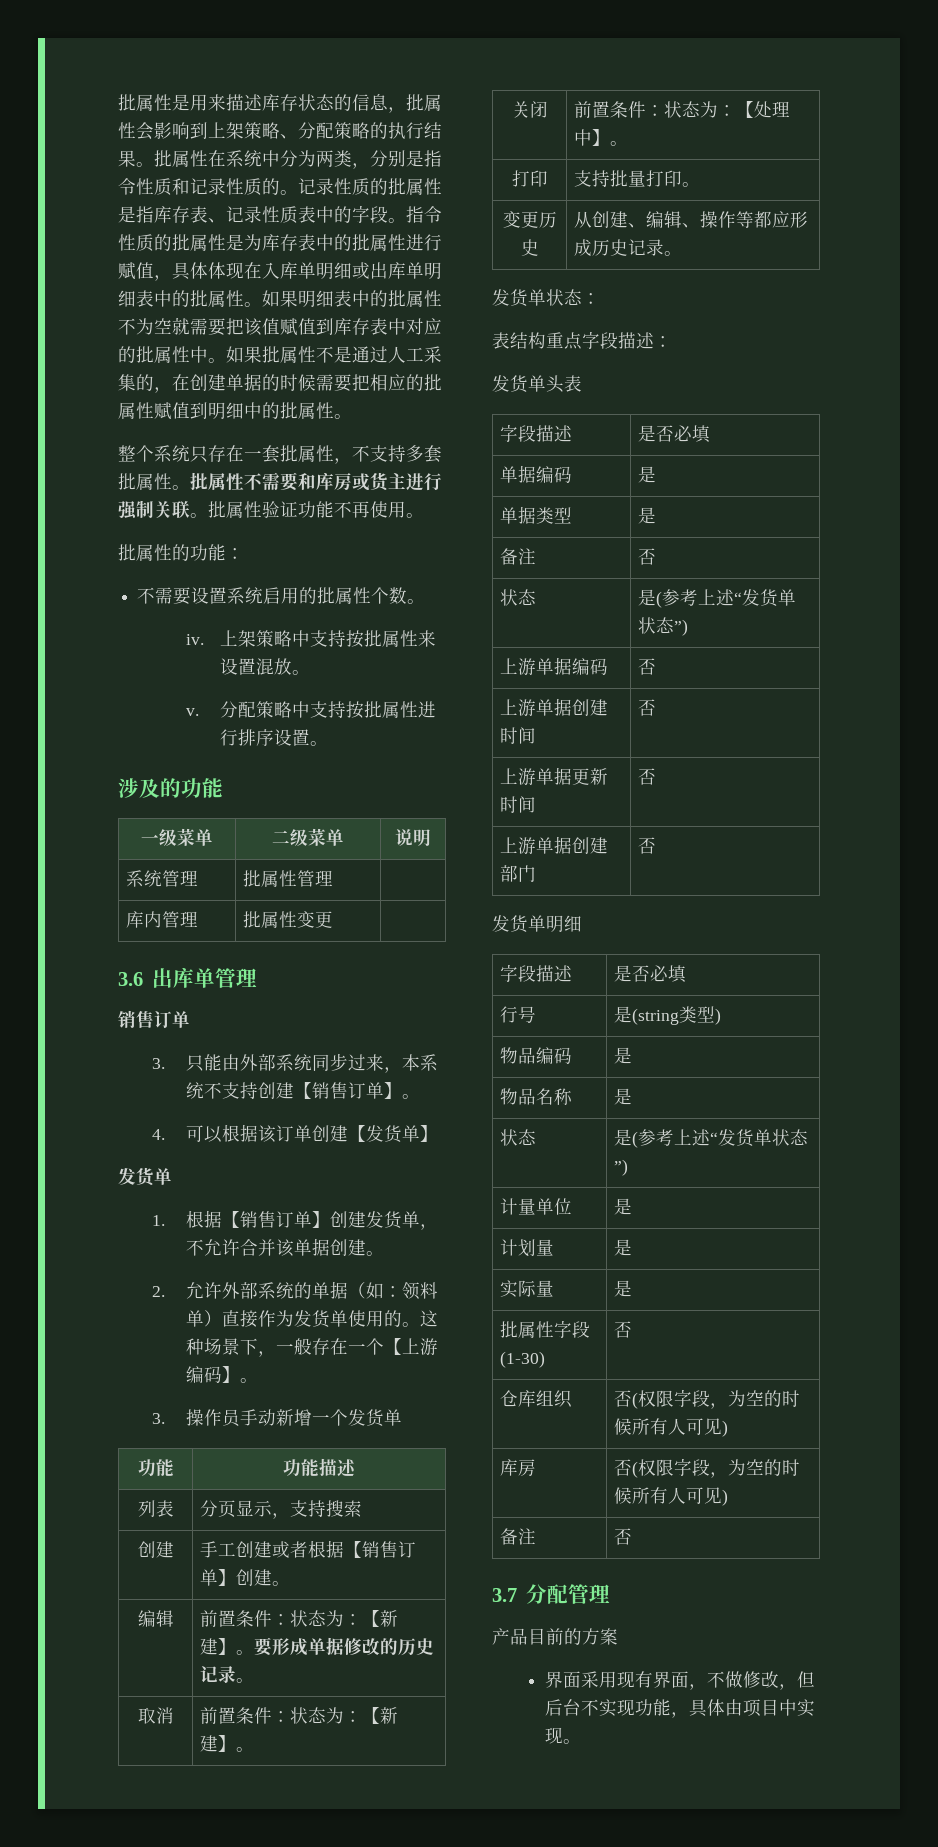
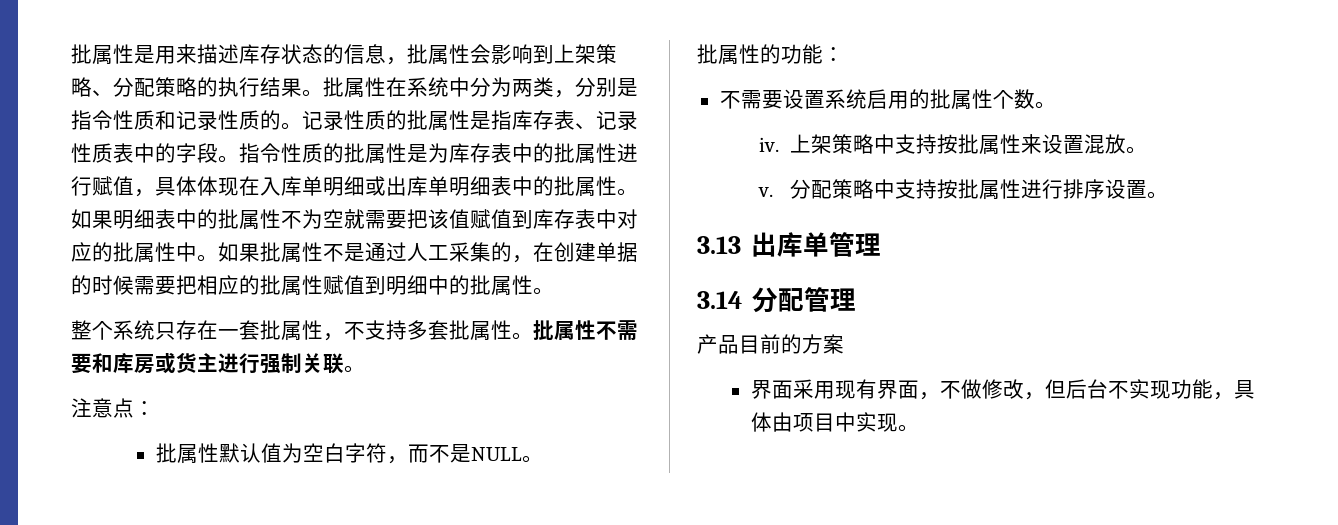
- 批属性不需要和库房或货主进行强制关联。批属性验证功能不再使用。
+ 批属性不需要和库房或货主进行强制关联。
+ 注意点：
+ 批属性默认值为空白字符，而不是NULL。
- 涉及的功能
- 一级菜单 | 二级菜单 | 说明
- 系统管理 | 批属性管理 |
- 库内管理 | 批属性变更 |
- 3.6出库单管理
- 销售订单
- 3.只能由外部系统同步过来，本系统不支持创建【销售订单】。
- 4.可以根据该订单创建【发货单】
- 发货单
- 1.根据【销售订单】创建发货单，不允许合并该单据创建。
- 2.允许外部系统的单据（如：领料单）直接作为发货单使用的。这种场景下，一般存在一个【上游编码】。
- 3.操作员手动新增一个发货单
- 功能 | 功能描述
- 列表 | 分页显示，支持搜索
- 创建 | 手工创建或者根据【销售订单】创建。
- 编辑 | 前置条件：状态为：【新建】。要形成单据修改的历史记录。
- 取消 | 前置条件：状态为：【新建】。
- 关闭 | 前置条件：状态为：【处理中】。
- 打印 | 支持批量打印。
- 变更历史 | 从创建、编辑、操作等都应形成历史记录。
- 发货单状态：
- 表结构重点字段描述：
- 发货单头表
- 字段描述 | 是否必填
- 单据编码 | 是
- 单据类型 | 是
- 备注 | 否
- 状态 | 是(参考上述“发货单状态”)
- 上游单据编码 | 否
- 上游单据创建时间 | 否
- 上游单据更新时间 | 否
- 上游单据创建部门 | 否
- 发货单明细
- 字段描述 | 是否必填
- 行号 | 是(string类型)
- 物品编码 | 是
- 物品名称 | 是
- 状态 | 是(参考上述“发货单状态”)
- 计量单位 | 是
- 计划量 | 是
- 实际量 | 是
- 批属性字段(1-30) | 否
- 仓库组织 | 否(权限字段，为空的时候所有人可见)
- 库房 | 否(权限字段，为空的时候所有人可见)
- 备注 | 否
- 3.7分配管理
+ 3.13出库单管理
+ 3.14分配管理

